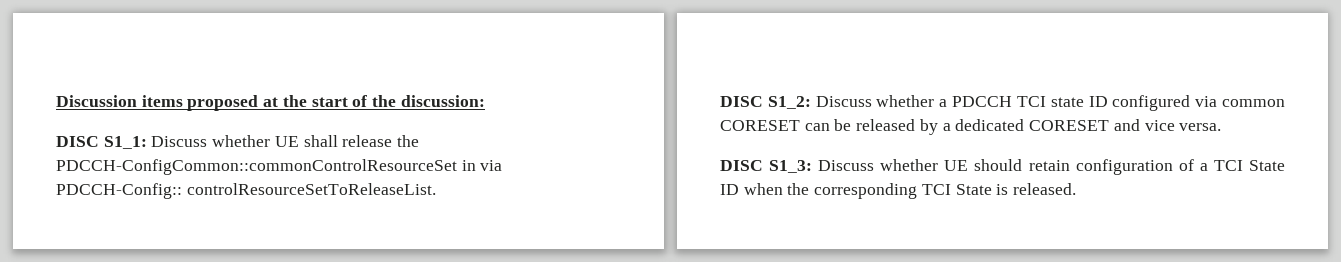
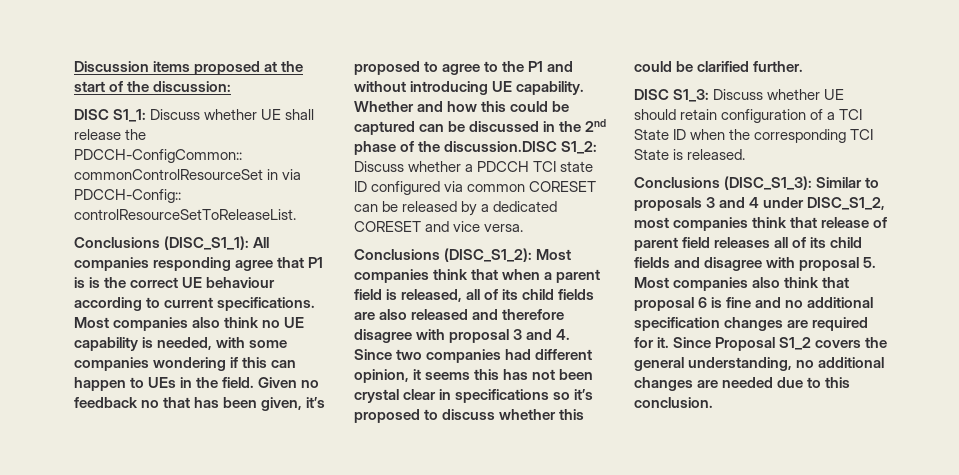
- DISC S1_2: Discuss whether a PDCCH TCI state ID configured via common CORESET can be released by a dedicated CORESET and vice versa.
+ Conclusions (DISC_S1_1): All companies responding agree that P1 is is the correct UE behaviour according to current specifications. Most companies also think no UE capability is needed, with some companies wondering if this can happen to UEs in the field. Given no feedback no that has been given, it’s proposed to agree to the P1 and without introducing UE capability. Whether and how this could be captured can be discussed in the 2nd phase of the discussion.DISC S1_2: Discuss whether a PDCCH TCI state ID configured via common CORESET can be released by a dedicated CORESET and vice versa.
+ Conclusions (DISC_S1_2): Most companies think that when a parent field is released, all of its child fields are also released and therefore disagree with proposal 3 and 4. Since two companies had different opinion, it seems this has not been crystal clear in specifications so it’s proposed to discuss whether this could be clarified further.
+ Conclusions (DISC_S1_3): Similar to proposals 3 and 4 under DISC_S1_2, most companies think that release of parent field releases all of its child fields and disagree with proposal 5. Most companies also think that proposal 6 is fine and no additional specification changes are required for it. Since Proposal S1_2 covers the general understanding, no additional changes are needed due to this conclusion.

